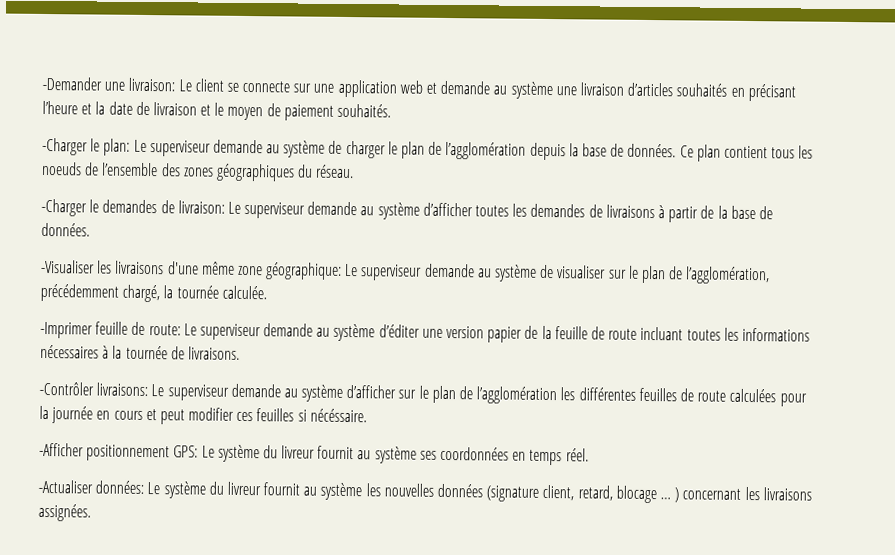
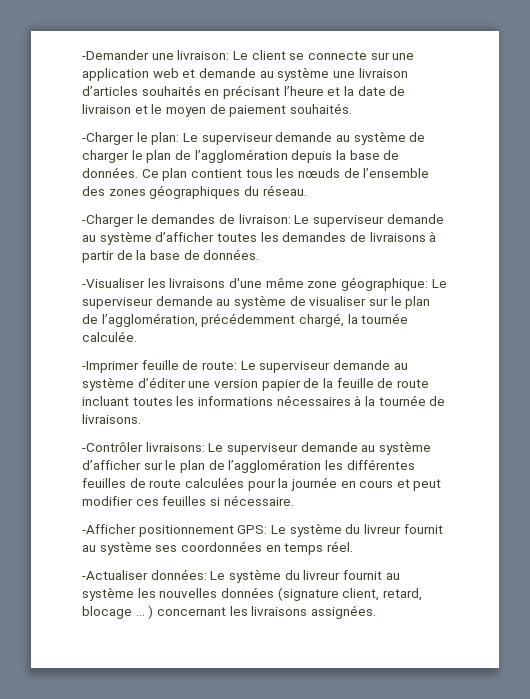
- Ce plan contient tous les noeuds de l’ensemble des zones géographiques du réseau.
+ Ce plan contient tous les nœuds de l’ensemble des zones géographiques du réseau.
- -Contrôler livraisons: Le superviseur demande au système d’afficher sur le plan de l’agglomération les différentes feuilles de route calculées pour la journée en cours et peut modifier ces feuilles si nécéssaire.
+ -Contrôler livraisons: Le superviseur demande au système d’afficher sur le plan de l’agglomération les différentes feuilles de route calculées pour la journée en cours et peut modifier ces feuilles si nécessaire.

